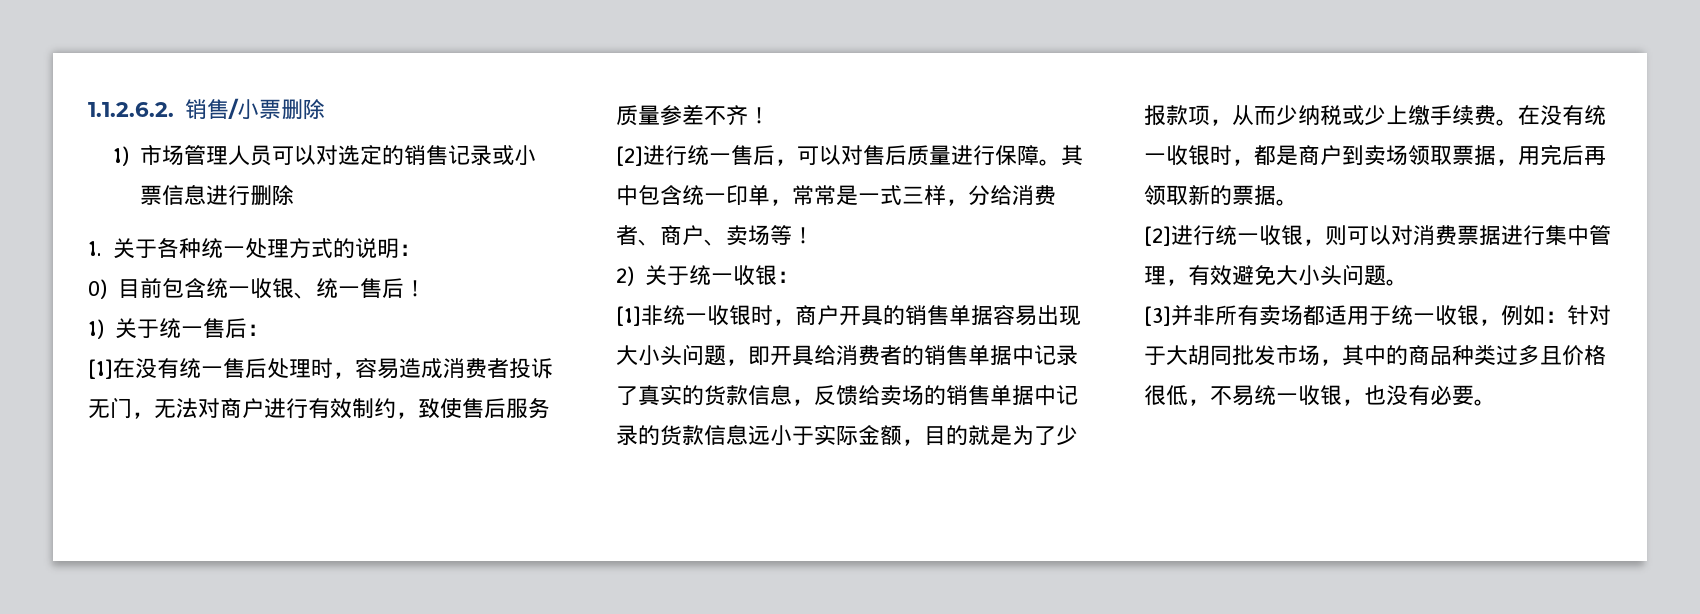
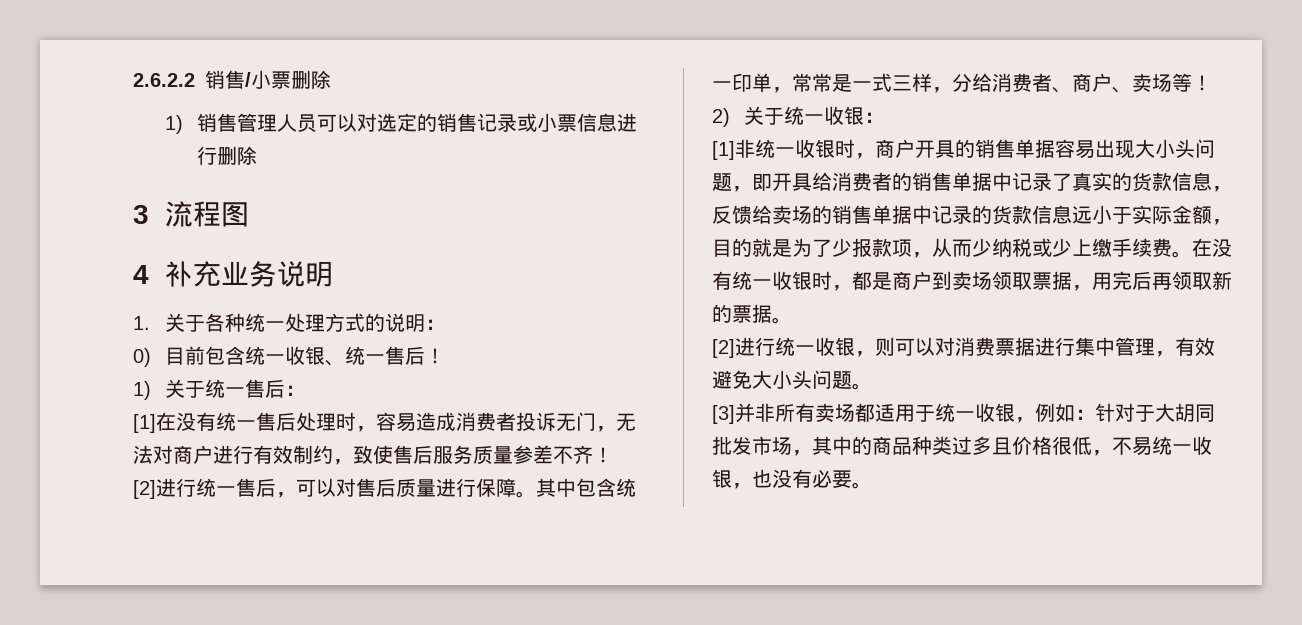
- 1.1.2.6.2.销售/小票删除
+ 2.6.2.2销售/小票删除
- 1)市场管理人员可以对选定的销售记录或小票信息进行删除
+ 1)销售管理人员可以对选定的销售记录或小票信息进行删除
+ 3流程图
+ 4补充业务说明

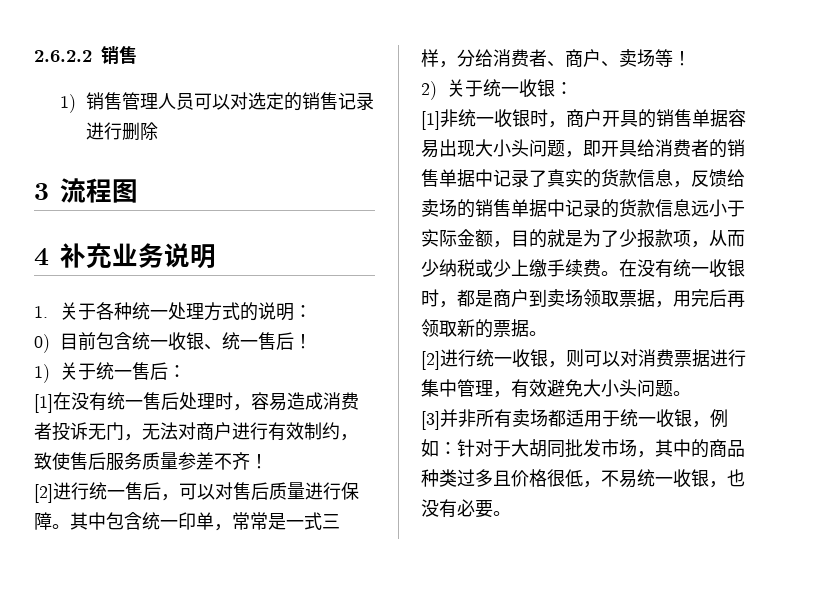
- 2.6.2.2销售/小票删除
+ 2.6.2.2销售
- 1)销售管理人员可以对选定的销售记录或小票信息进行删除
+ 1)销售管理人员可以对选定的销售记录进行删除

